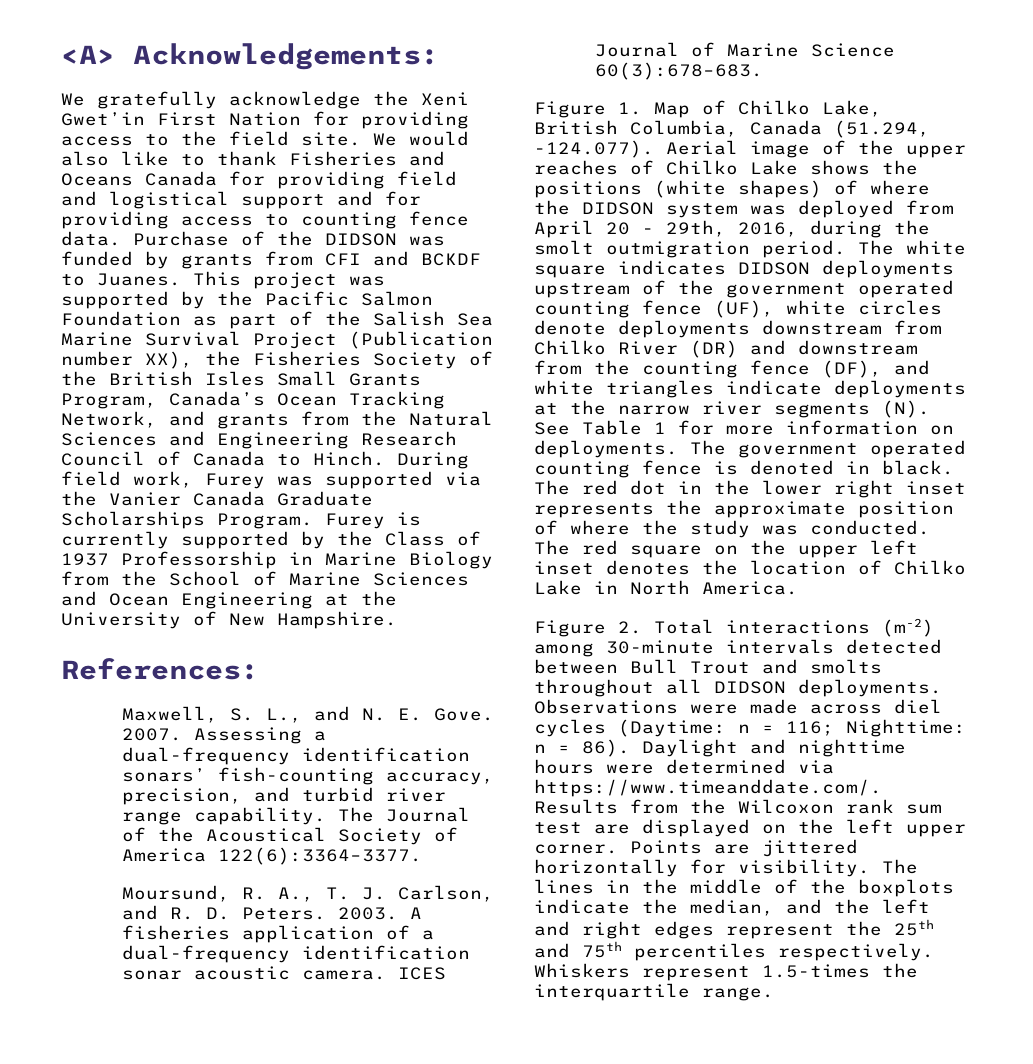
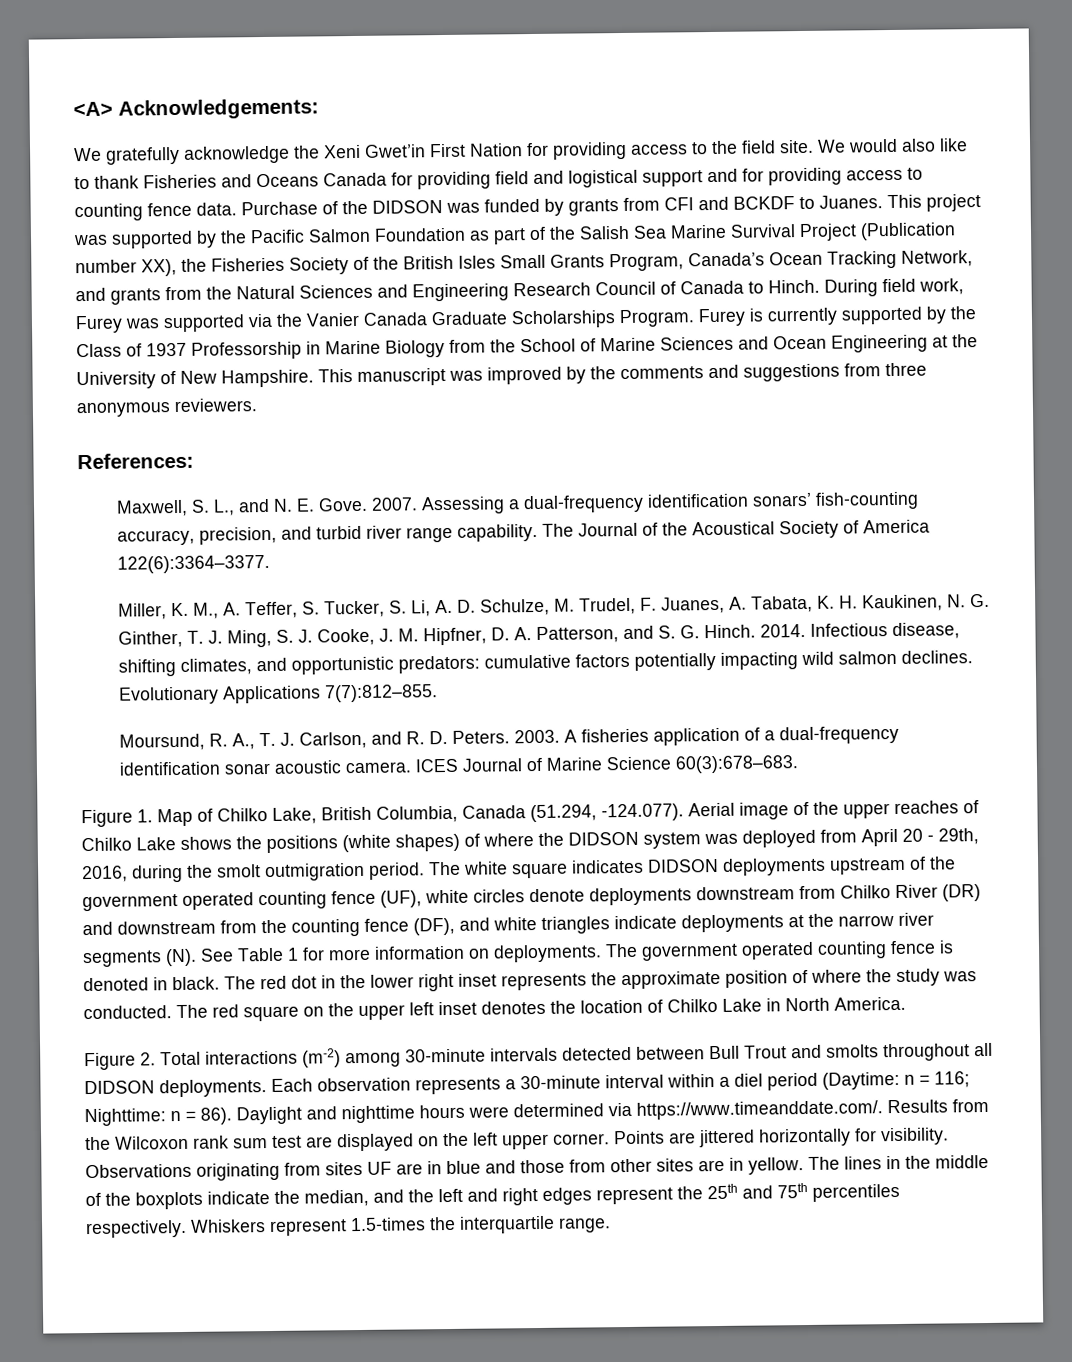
+ This manuscript was improved by the comments and suggestions from three anonymous reviewers.
+ Miller, K. M., A. Teffer, S. Tucker, S. Li, A. D. Schulze, M. Trudel, F. Juanes, A. Tabata, K. H. Kaukinen, N. G. Ginther, T. J. Ming, S. J. Cooke, J. M. Hipfner, D. A. Patterson, and S. G. Hinch. 2014. Infectious disease, shifting climates, and opportunistic predators: cumulative factors potentially impacting wild salmon declines. Evolutionary Applications 7(7):812–855.
- Observations were made across diel cycles (Daytime: n = 116; Nighttime: n = 86).
+ Each observation represents a 30-minute interval within a diel period (Daytime: n = 116; Nighttime: n = 86).
+ Observations originating from sites UF are in blue and those from other sites are in yellow.

